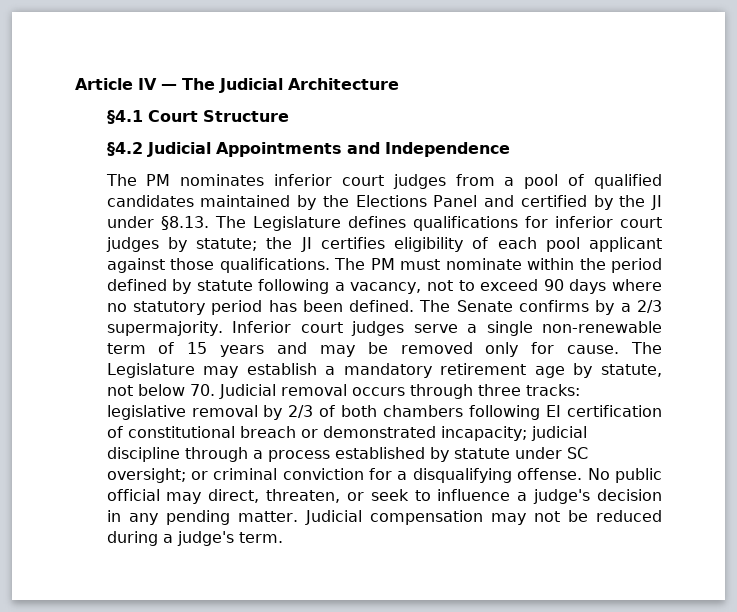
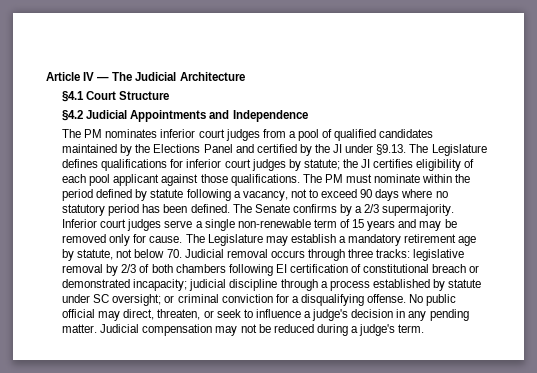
- The PM nominates inferior court judges from a pool of qualified candidates maintained by the Elections Panel and certified by the JI under §8.13. The Legislature defines qualifications for inferior court judges by statute; the JI certifies eligibility of each pool applicant against those qualifications.
+ The PM nominates inferior court judges from a pool of qualified candidates maintained by the Elections Panel and certified by the JI under §9.13. The Legislature defines qualifications for inferior court judges by statute; the JI certifies eligibility of each pool applicant against those qualifications.

